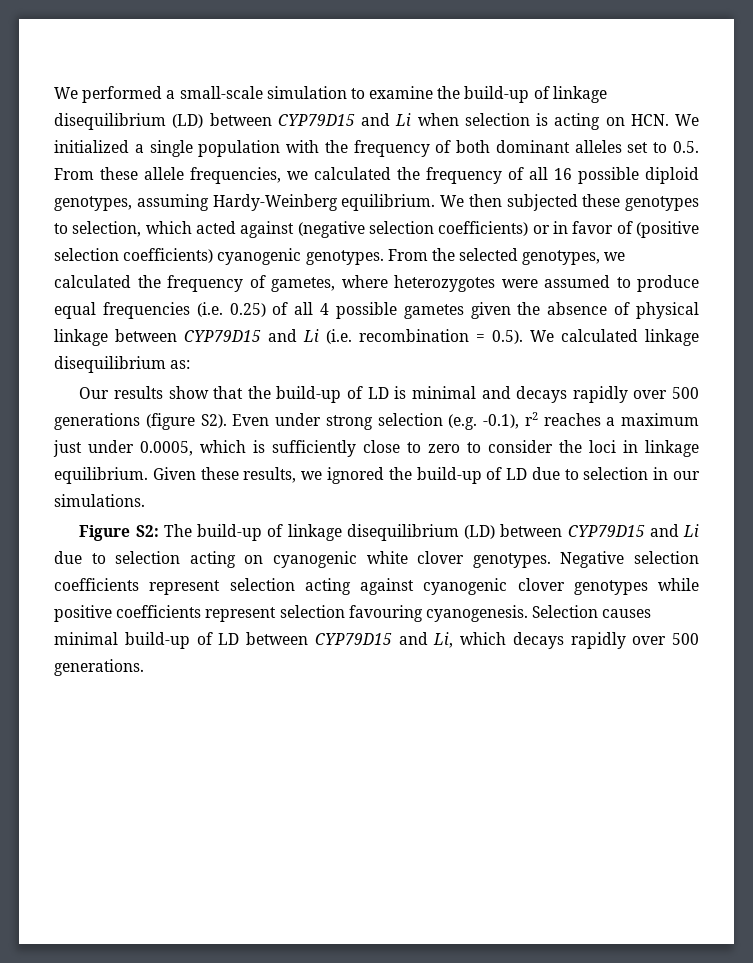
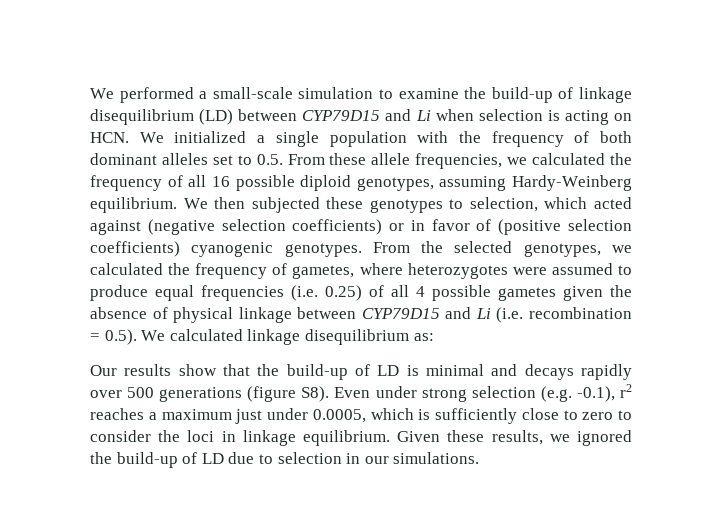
- Our results show that the build-up of LD is minimal and decays rapidly over 500 generations (figure S2). Even under strong selection (e.g. -0.1), r2 reaches a maximum just under 0.0005, which is sufficiently close to zero to consider the loci in linkage equilibrium.
+ Our results show that the build-up of LD is minimal and decays rapidly over 500 generations (figure S8). Even under strong selection (e.g. -0.1), r2 reaches a maximum just under 0.0005, which is sufficiently close to zero to consider the loci in linkage equilibrium.
- Figure S2: The build-up of linkage disequilibrium (LD) between CYP79D15 and Li due to selection acting on cyanogenic white clover genotypes. Negative selection coefficients represent selection acting against cyanogenic clover genotypes while positive coefficients represent selection favouring cyanogenesis. Selection causes minimal build-up of LD between CYP79D15 and Li, which decays rapidly over 500 generations.

